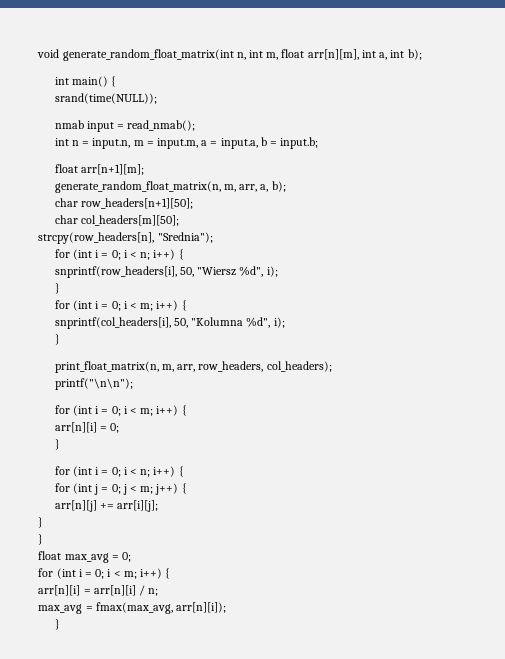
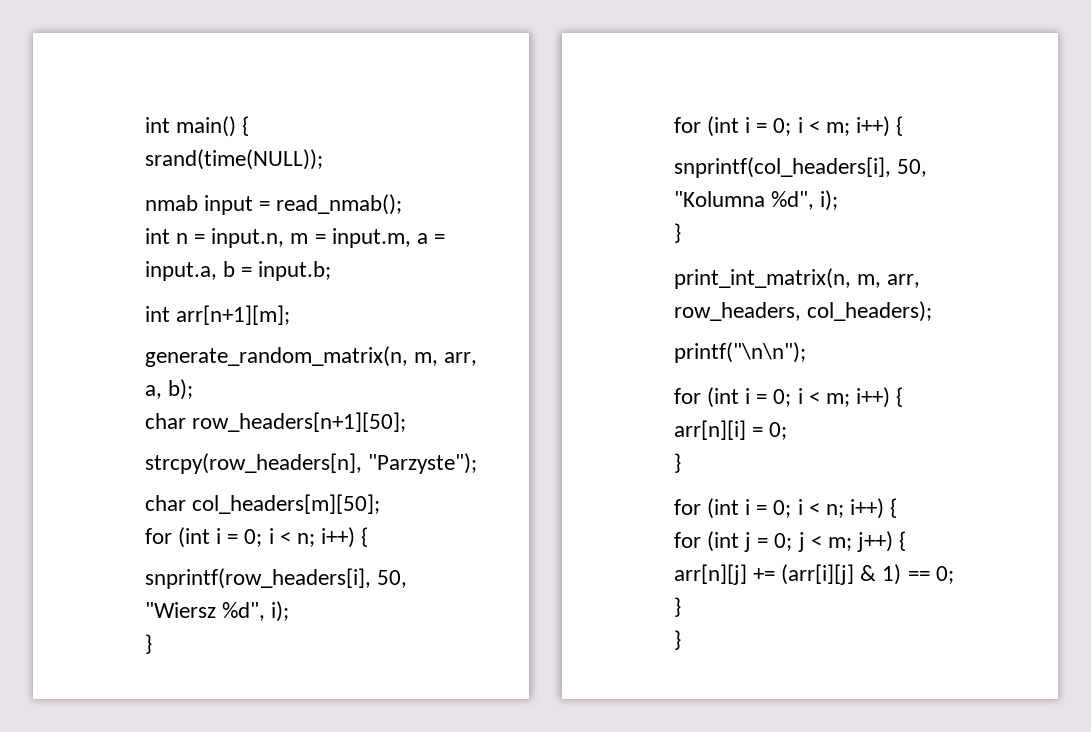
- void generate_random_float_matrix(int n, int m, float arr[n][m], int a, int b);
- float arr[n+1][m];
+ int arr[n+1][m];
- generate_random_float_matrix(n, m, arr, a, b);
+ generate_random_matrix(n, m, arr, a, b);
+ strcpy(row_headers[n], "Parzyste");
- strcpy(row_headers[n], "Srednia");
- print_float_matrix(n, m, arr, row_headers, col_headers);
+ print_int_matrix(n, m, arr, row_headers, col_headers);
- arr[n][j] += arr[i][j];
+ arr[n][j] += (arr[i][j] & 1) == 0;
  }
- }
- float max_avg = 0;
- for (int i = 0; i < m; i++) {
- arr[n][i] = arr[n][i] / n;
- max_avg = fmax(max_avg, arr[n][i]);

